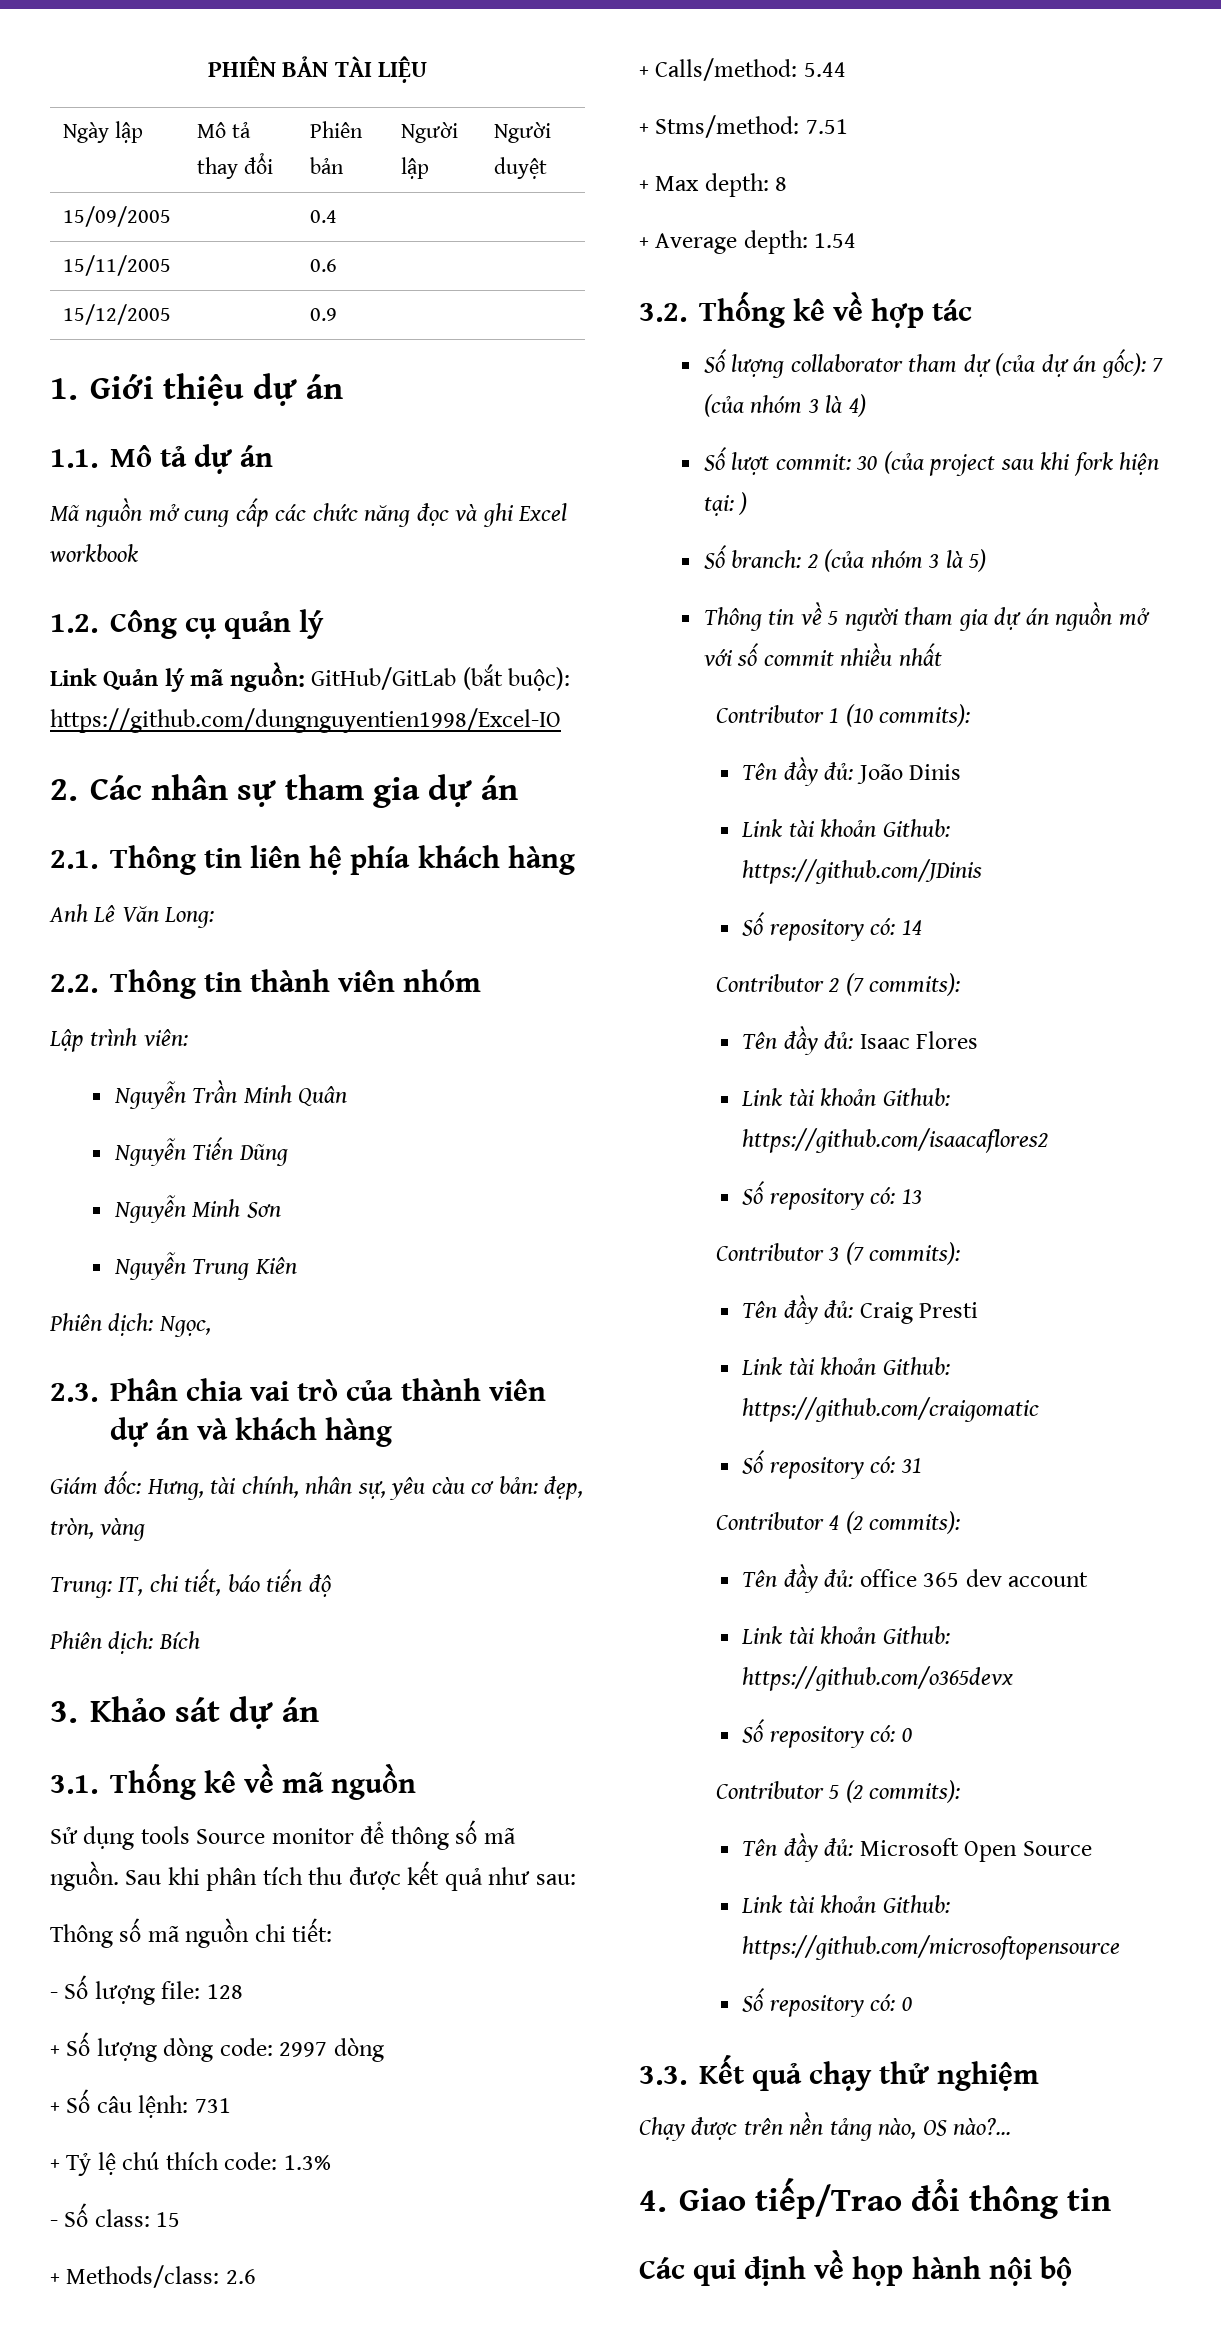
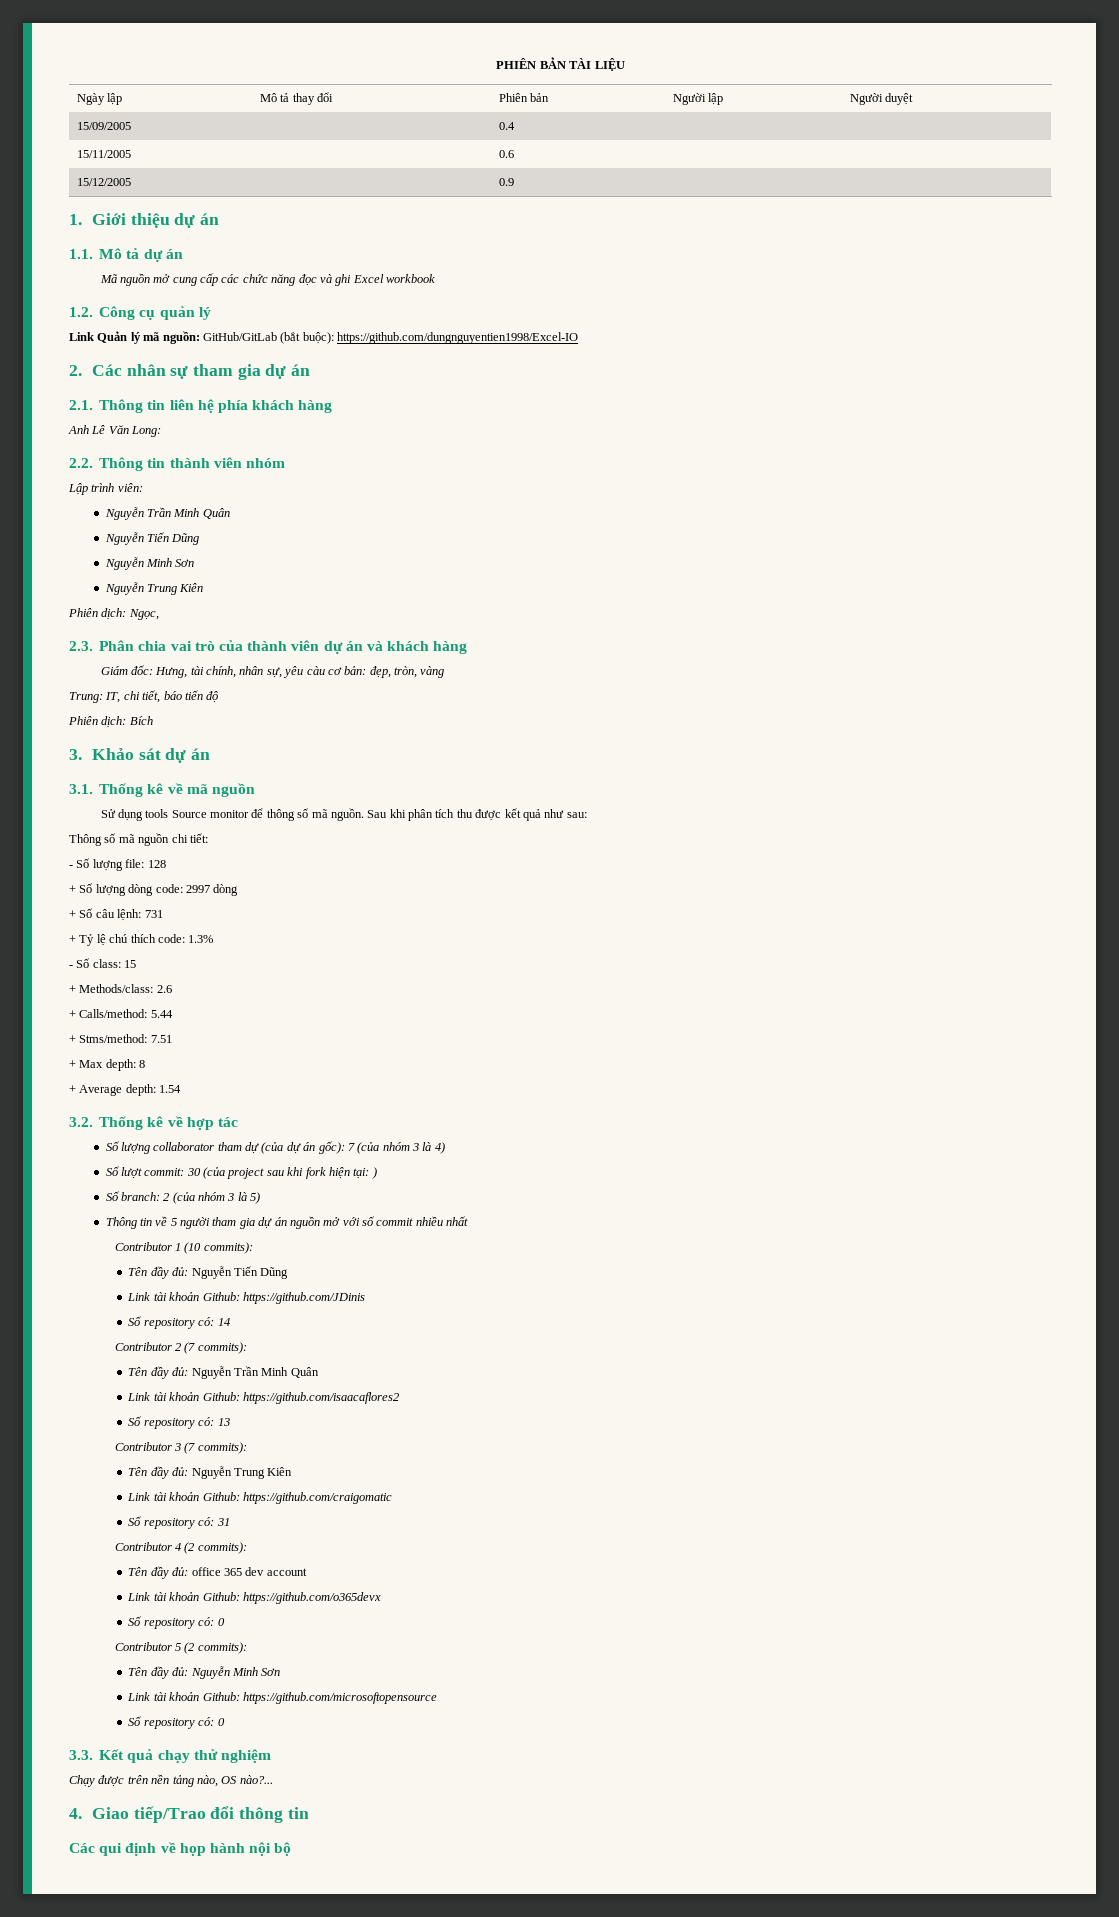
- Tên đầy đủ: João Dinis
+ Tên đầy đủ: Nguyễn Tiến Dũng
- Tên đầy đủ: Isaac Flores
+ Tên đầy đủ: Nguyễn Trần Minh Quân
- Tên đầy đủ: Craig Presti
+ Tên đầy đủ: Nguyễn Trung Kiên
- Tên đầy đủ: Microsoft Open Source
+ Tên đầy đủ: Nguyễn Minh Sơn

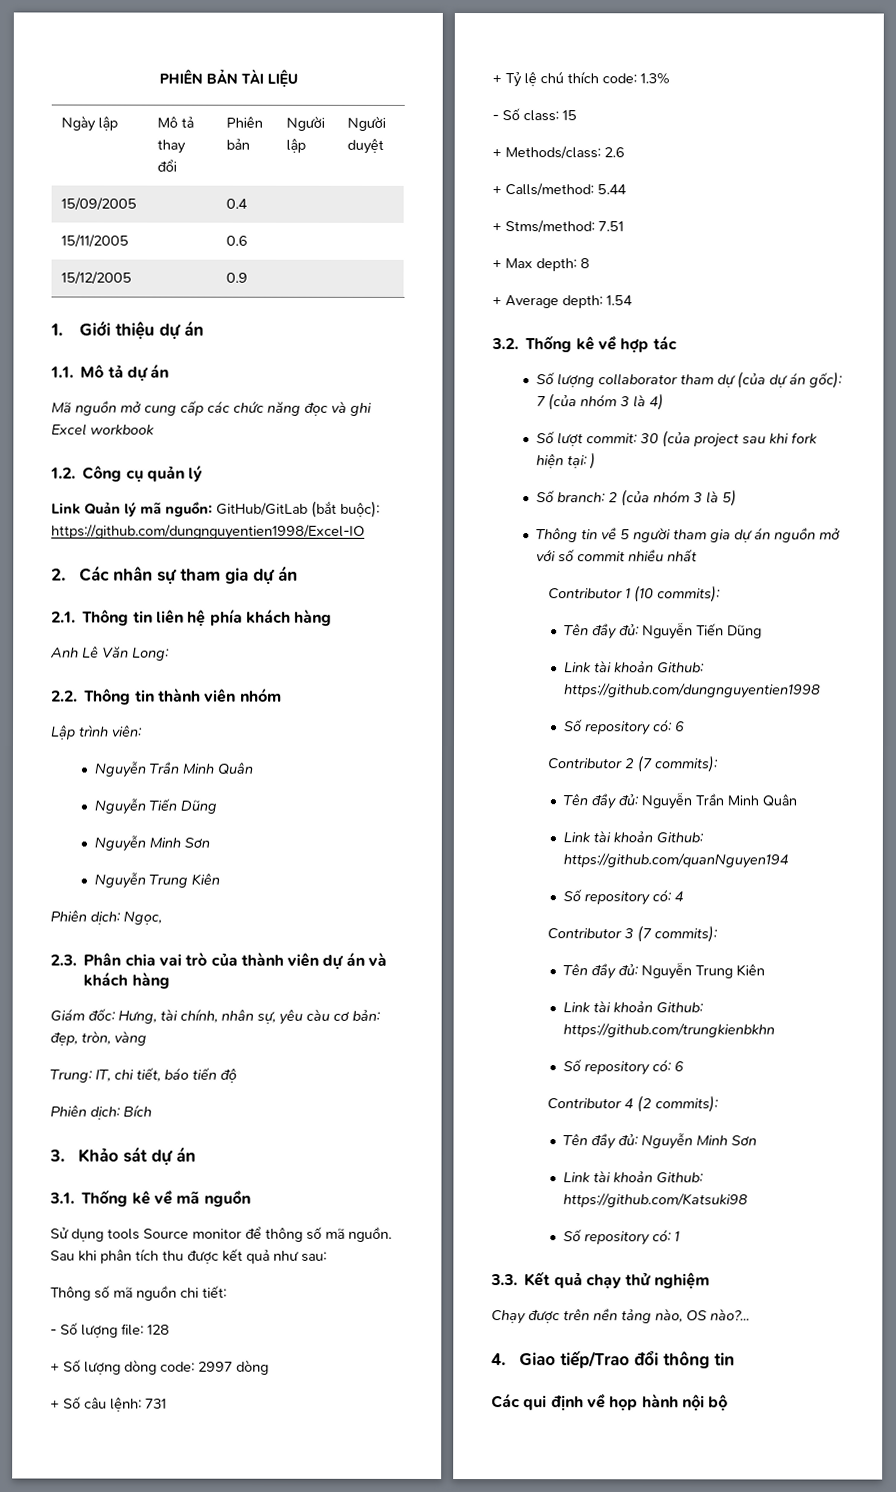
- Link tài khoản Github: https://github.com/JDinis
- Số repository có: 14
+ Link tài khoản Github: https://github.com/dungnguyentien1998
+ Số repository có: 6
- Link tài khoản Github: https://github.com/isaacaflores2
- Số repository có: 13
+ Link tài khoản Github: https://github.com/quanNguyen194
+ Số repository có: 4
- Link tài khoản Github: https://github.com/craigomatic
- Số repository có: 31
+ Link tài khoản Github: https://github.com/trungkienbkhn
+ Số repository có: 6
- Tên đầy đủ: office 365 dev account
- Link tài khoản Github: https://github.com/o365devx
- Số repository có: 0
- Contributor 5 (2 commits):
- Link tài khoản Github: https://github.com/microsoftopensource
- Số repository có: 0
+ Link tài khoản Github: https://github.com/Katsuki98
+ Số repository có: 1

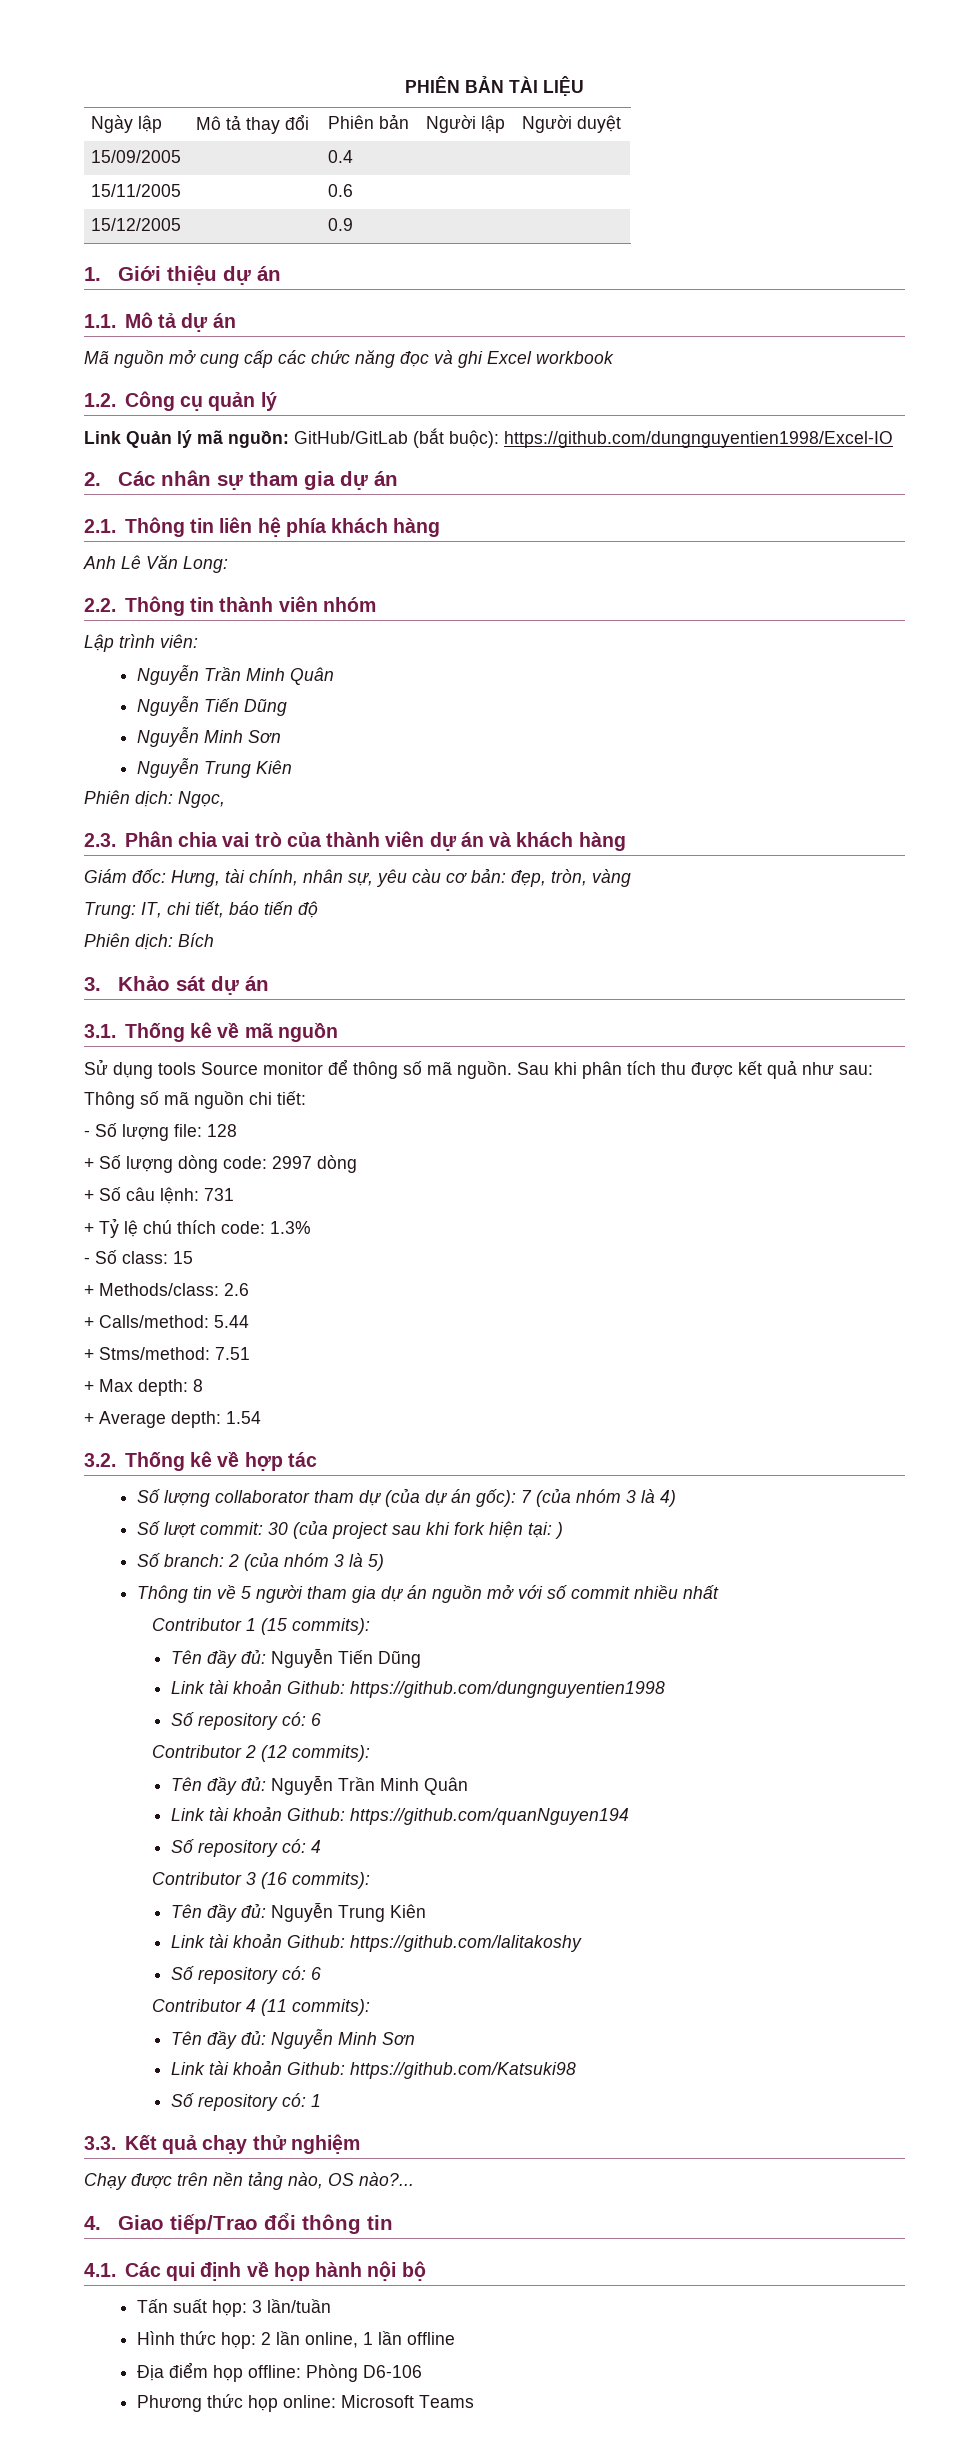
- Contributor 1 (10 commits):
+ Contributor 1 (15 commits):
- Contributor 2 (7 commits):
+ Contributor 2 (12 commits):
- Contributor 3 (7 commits):
+ Contributor 3 (16 commits):
- Link tài khoản Github: https://github.com/trungkienbkhn
+ Link tài khoản Github: https://github.com/lalitakoshy
- Contributor 4 (2 commits):
+ Contributor 4 (11 commits):
- Các qui định về họp hành nội bộ
+ 4.1. Các qui định về họp hành nội bộ
+ Tấn suất họp: 3 lần/tuần
+ Hình thức họp: 2 lần online, 1 lần offline
+ Địa điểm họp offline: Phòng D6-106
+ Phương thức họp online: Microsoft Teams

